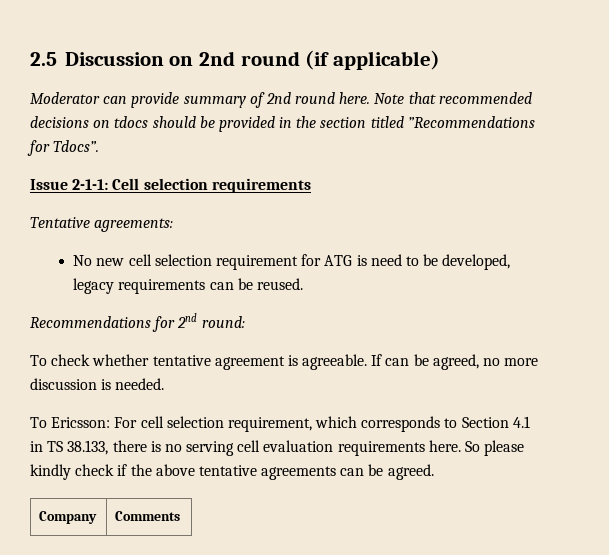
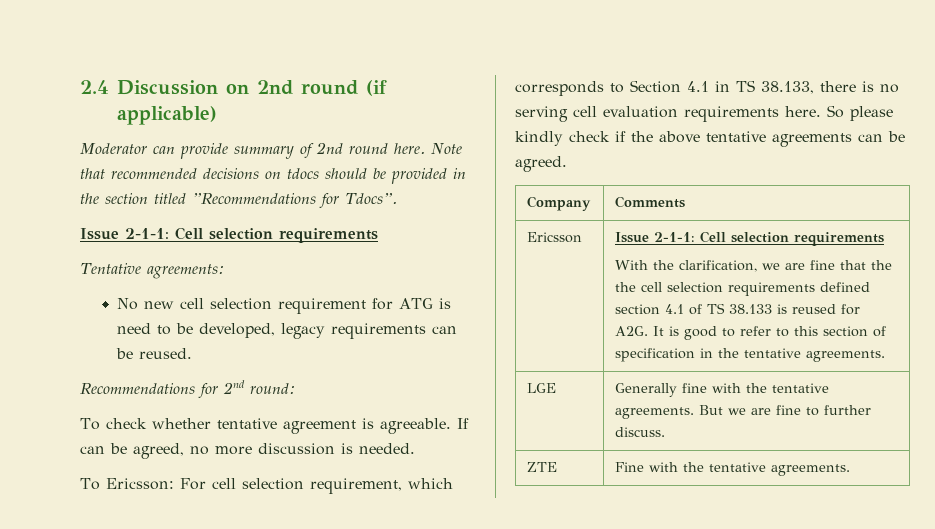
- 2.5 Discussion on 2nd round (if applicable)
+ 2.4 Discussion on 2nd round (if applicable)
+ Ericsson | Issue 2-1-1: Cell selection requirements
+ With the clarification, we are fine that the the cell selection requirements defined section 4.1 of TS 38.133 is reused for A2G. It is good to refer to this section of specification in the tentative agreements.
+ LGE | Generally fine with the tentative agreements. But we are fine to further discuss.
+ ZTE | Fine with the tentative agreements.

